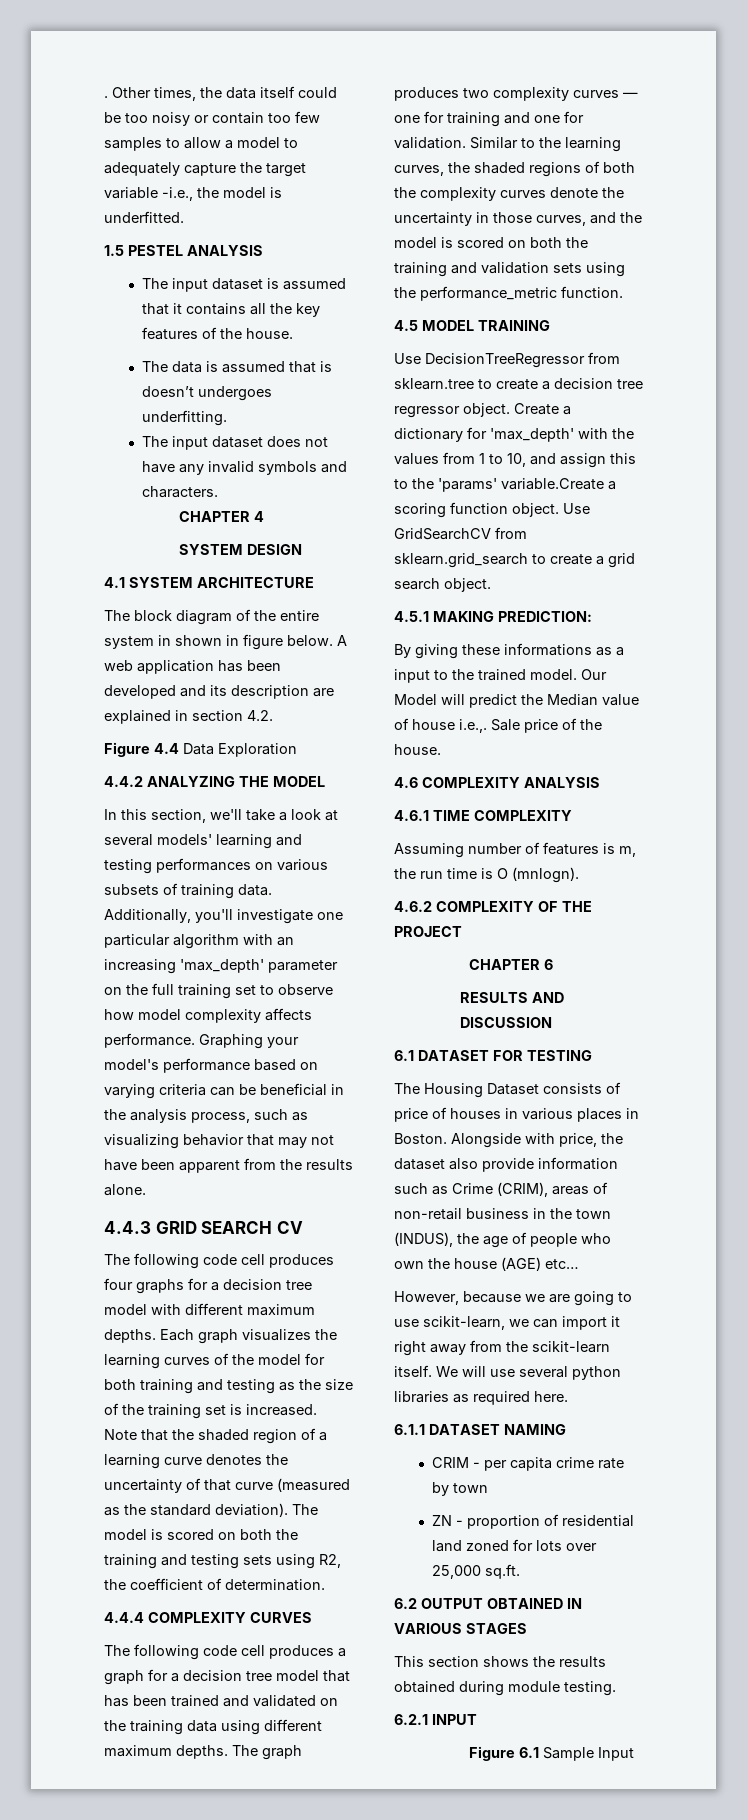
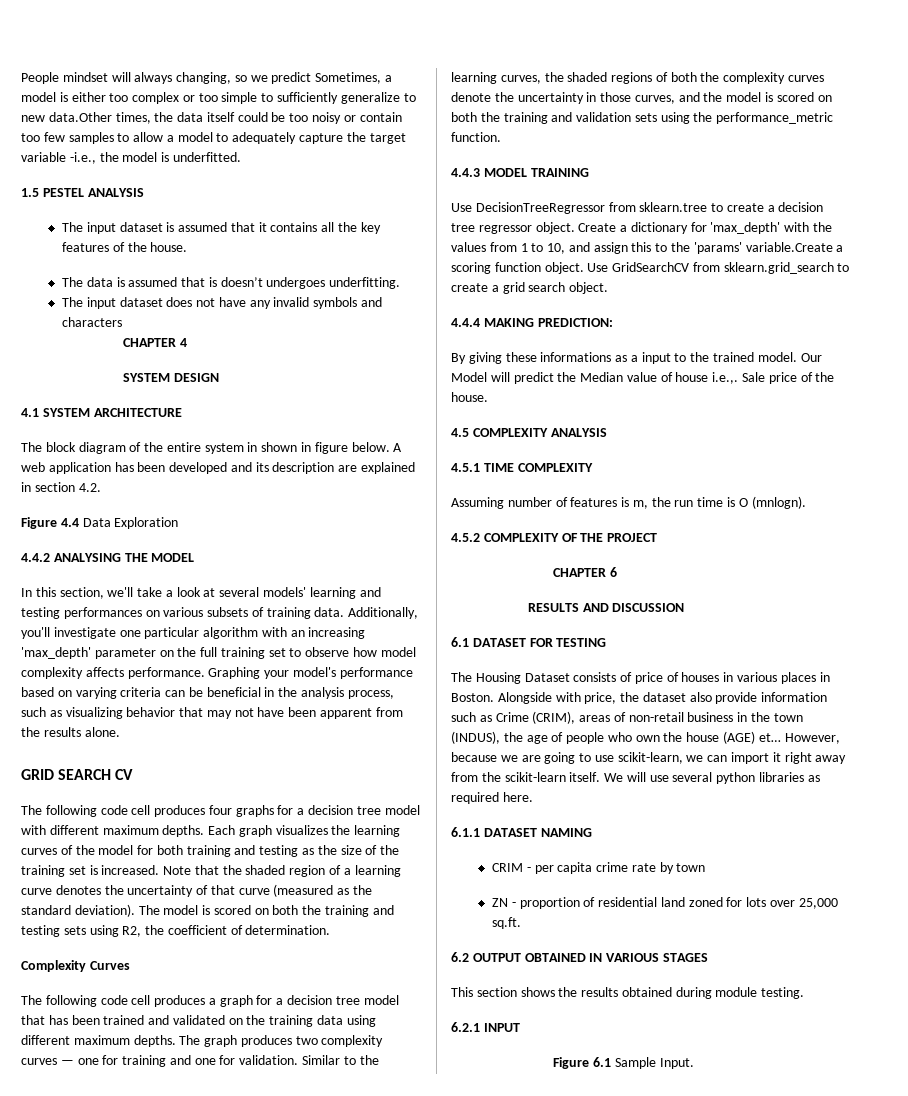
- . Other times, the data itself could be too noisy or contain too few samples to allow a model to adequately capture the target variable -i.e., the model is underfitted.
+ People mindset will always changing, so we predict Sometimes, a model is either too complex or too simple to sufficiently generalize to new data.Other times, the data itself could be too noisy or contain too few samples to allow a model to adequately capture the target variable -i.e., the model is underfitted.
- The input dataset does not have any invalid symbols and characters.
+ The input dataset does not have any invalid symbols and characters
- 4.4.2 ANALYZING THE MODEL
+ 4.4.2 ANALYSING THE MODEL
- 4.4.3 GRID SEARCH CV
+ GRID SEARCH CV
- 4.4.4 COMPLEXITY CURVES
+ Complexity Curves
- 4.5 MODEL TRAINING
+ 4.4.3 MODEL TRAINING
- 4.5.1 MAKING PREDICTION:
+ 4.4.4 MAKING PREDICTION:
- 4.6 COMPLEXITY ANALYSIS
+ 4.5 COMPLEXITY ANALYSIS
- 4.6.1 TIME COMPLEXITY
+ 4.5.1 TIME COMPLEXITY
- 4.6.2 COMPLEXITY OF THE PROJECT
+ 4.5.2 COMPLEXITY OF THE PROJECT
- Alongside with price, the dataset also provide information such as Crime (CRIM), areas of non-retail business in the town (INDUS), the age of people who own the house (AGE) etc…
- However, because we are going to use scikit-learn, we can import it right away from the scikit-learn itself.
+ Alongside with price, the dataset also provide information such as Crime (CRIM), areas of non-retail business in the town (INDUS), the age of people who own the house (AGE) et… However, because we are going to use scikit-learn, we can import it right away from the scikit-learn itself.
- Figure 6.1 Sample Input
+ Figure 6.1 Sample Input.

